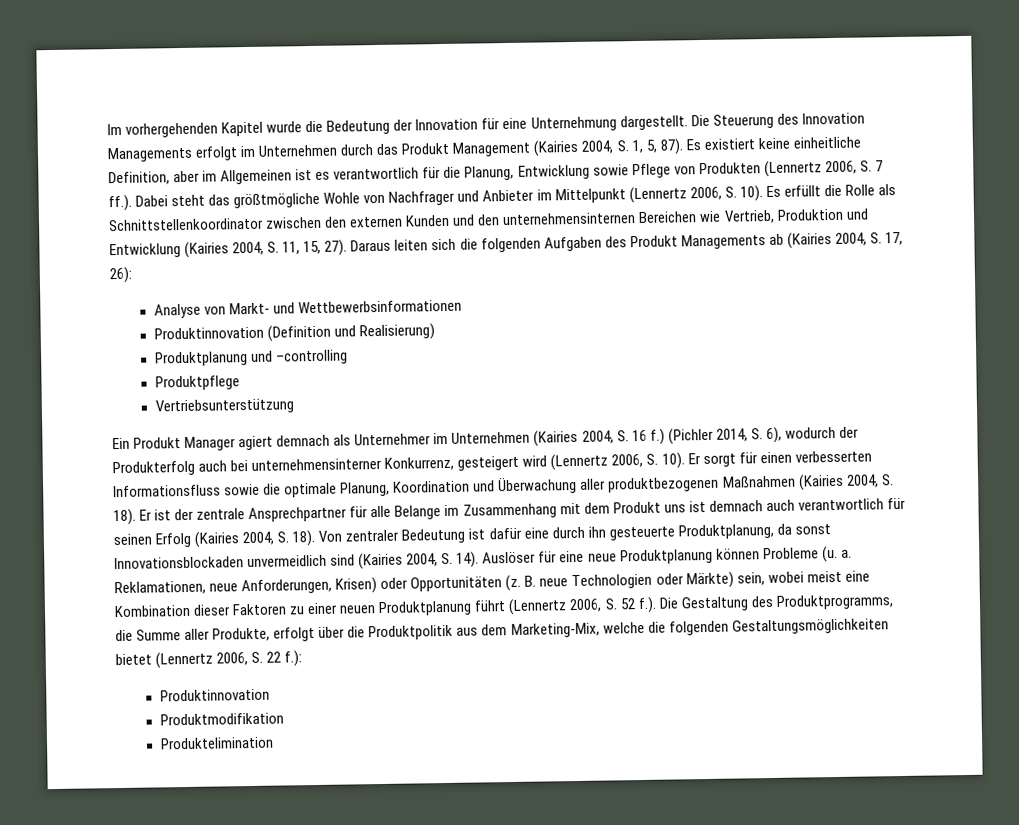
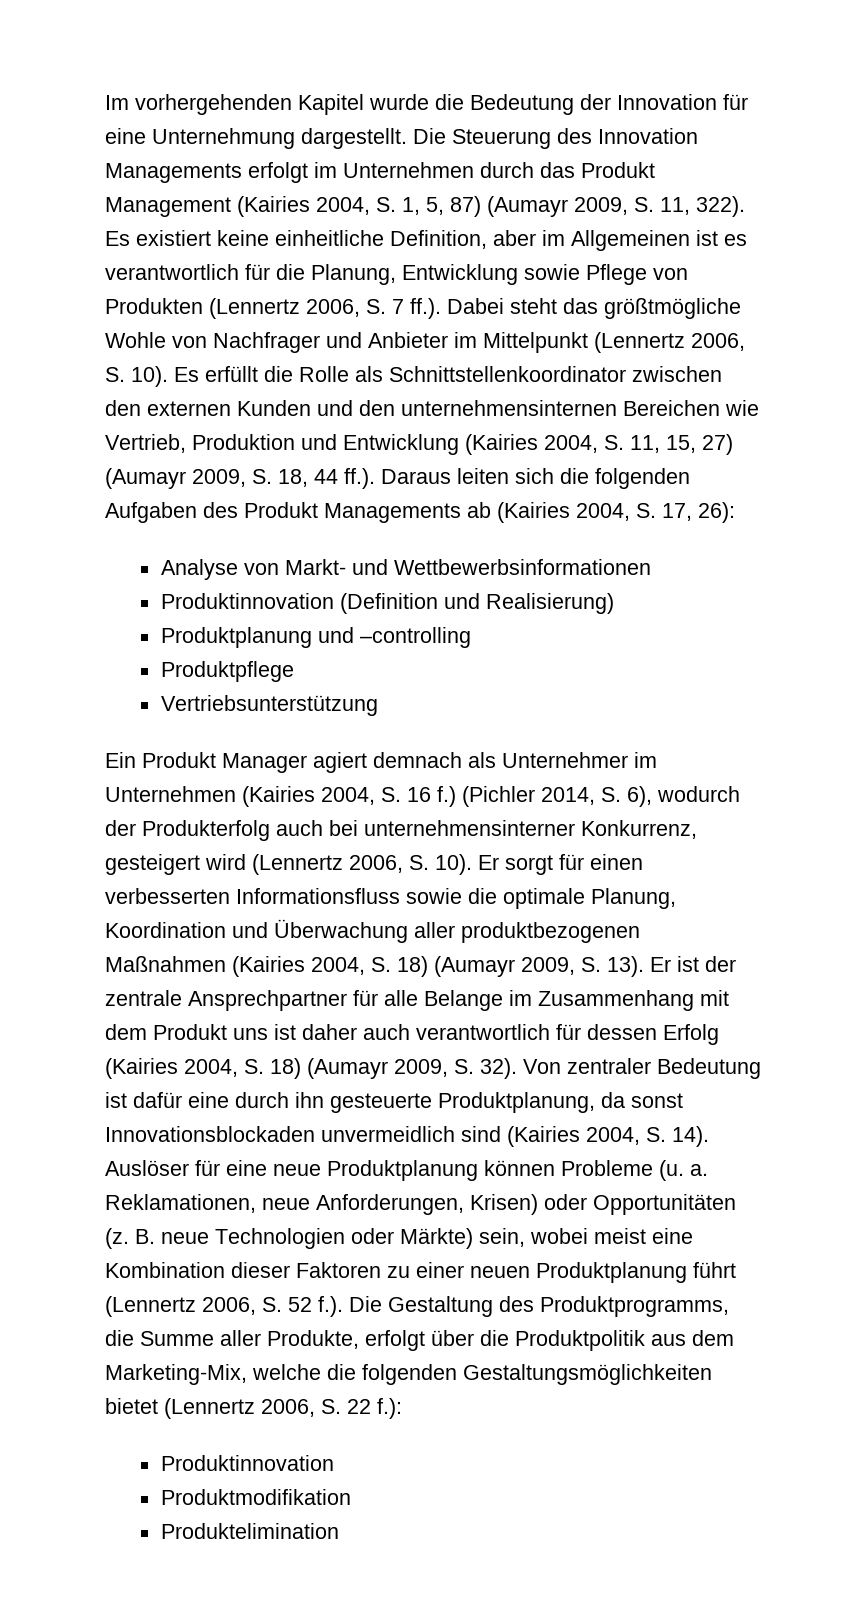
- Die Steuerung des Innovation Managements erfolgt im Unternehmen durch das Produkt Management (Kairies 2004, S. 1, 5, 87).
+ Die Steuerung des Innovation Managements erfolgt im Unternehmen durch das Produkt Management (Kairies 2004, S. 1, 5, 87) (Aumayr 2009, S. 11, 322).
- Es erfüllt die Rolle als Schnittstellenkoordinator zwischen den externen Kunden und den unternehmensinternen Bereichen wie Vertrieb, Produktion und Entwicklung (Kairies 2004, S. 11, 15, 27). Daraus leiten sich die folgenden Aufgaben des Produkt Managements ab (Kairies 2004, S. 17, 26):
+ Es erfüllt die Rolle als Schnittstellenkoordinator zwischen den externen Kunden und den unternehmensinternen Bereichen wie Vertrieb, Produktion und Entwicklung (Kairies 2004, S. 11, 15, 27) (Aumayr 2009, S. 18, 44 ff.). Daraus leiten sich die folgenden Aufgaben des Produkt Managements ab (Kairies 2004, S. 17, 26):
- Er sorgt für einen verbesserten Informationsfluss sowie die optimale Planung, Koordination und Überwachung aller produktbezogenen Maßnahmen (Kairies 2004, S. 18).
+ Er sorgt für einen verbesserten Informationsfluss sowie die optimale Planung, Koordination und Überwachung aller produktbezogenen Maßnahmen (Kairies 2004, S. 18) (Aumayr 2009, S. 13).
- Er ist der zentrale Ansprechpartner für alle Belange im Zusammenhang mit dem Produkt uns ist demnach auch verantwortlich für seinen Erfolg (Kairies 2004, S. 18).
+ Er ist der zentrale Ansprechpartner für alle Belange im Zusammenhang mit dem Produkt uns ist daher auch verantwortlich für dessen Erfolg (Kairies 2004, S. 18) (Aumayr 2009, S. 32).

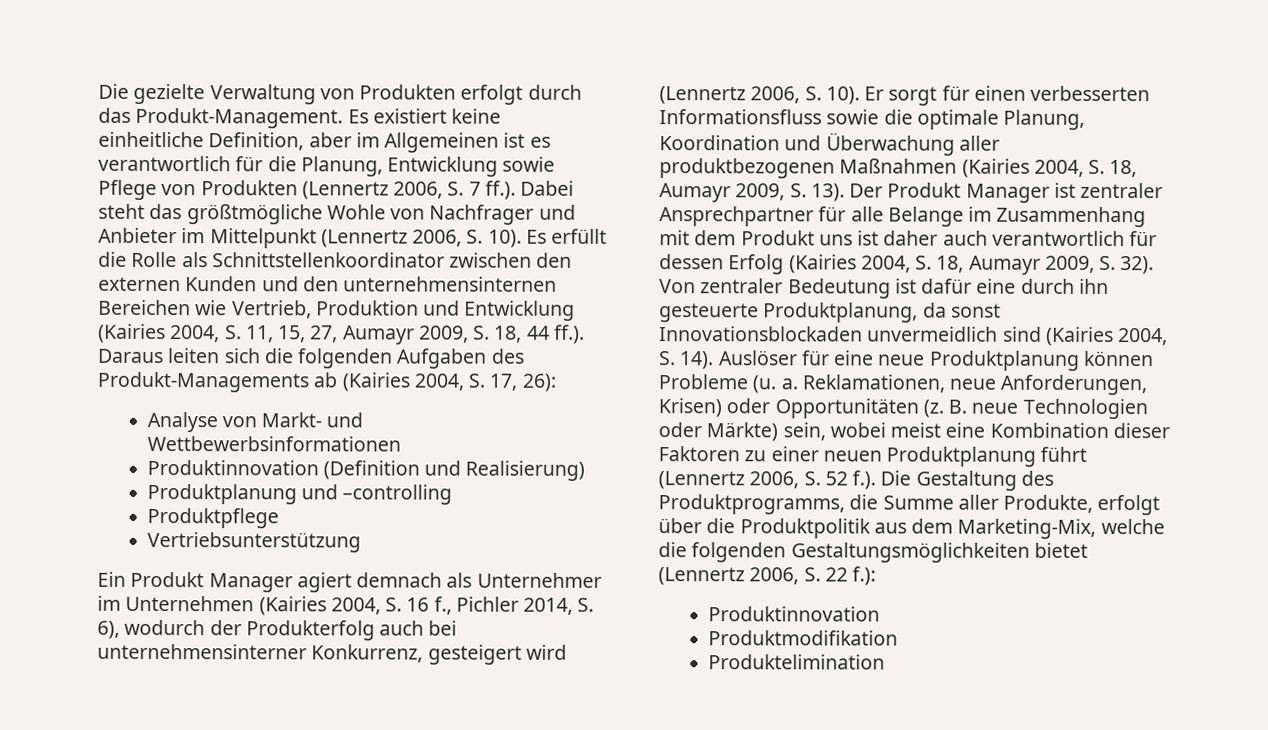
- Im vorhergehenden Kapitel wurde die Bedeutung der Innovation für eine Unternehmung dargestellt. Die Steuerung des Innovation Managements erfolgt im Unternehmen durch das Produkt Management (Kairies 2004, S. 1, 5, 87) (Aumayr 2009, S. 11, 322).
+ Die gezielte Verwaltung von Produkten erfolgt durch das Produkt-Management.
- Es erfüllt die Rolle als Schnittstellenkoordinator zwischen den externen Kunden und den unternehmensinternen Bereichen wie Vertrieb, Produktion und Entwicklung (Kairies 2004, S. 11, 15, 27) (Aumayr 2009, S. 18, 44 ff.). Daraus leiten sich die folgenden Aufgaben des Produkt Managements ab (Kairies 2004, S. 17, 26):
+ Es erfüllt die Rolle als Schnittstellenkoordinator zwischen den externen Kunden und den unternehmensinternen Bereichen wie Vertrieb, Produktion und Entwicklung (Kairies 2004, S. 11, 15, 27, Aumayr 2009, S. 18, 44 ff.). Daraus leiten sich die folgenden Aufgaben des Produkt-Managements ab (Kairies 2004, S. 17, 26):
- Ein Produkt Manager agiert demnach als Unternehmer im Unternehmen (Kairies 2004, S. 16 f.) (Pichler 2014, S. 6), wodurch der Produkterfolg auch bei unternehmensinterner Konkurrenz, gesteigert wird (Lennertz 2006, S. 10).
+ Ein Produkt Manager agiert demnach als Unternehmer im Unternehmen (Kairies 2004, S. 16 f., Pichler 2014, S. 6), wodurch der Produkterfolg auch bei unternehmensinterner Konkurrenz, gesteigert wird (Lennertz 2006, S. 10).
- Er sorgt für einen verbesserten Informationsfluss sowie die optimale Planung, Koordination und Überwachung aller produktbezogenen Maßnahmen (Kairies 2004, S. 18) (Aumayr 2009, S. 13).
+ Er sorgt für einen verbesserten Informationsfluss sowie die optimale Planung, Koordination und Überwachung aller produktbezogenen Maßnahmen (Kairies 2004, S. 18, Aumayr 2009, S. 13).
- Er ist der zentrale Ansprechpartner für alle Belange im Zusammenhang mit dem Produkt uns ist daher auch verantwortlich für dessen Erfolg (Kairies 2004, S. 18) (Aumayr 2009, S. 32).
+ Der Produkt Manager ist zentraler Ansprechpartner für alle Belange im Zusammenhang mit dem Produkt uns ist daher auch verantwortlich für dessen Erfolg (Kairies 2004, S. 18, Aumayr 2009, S. 32).

